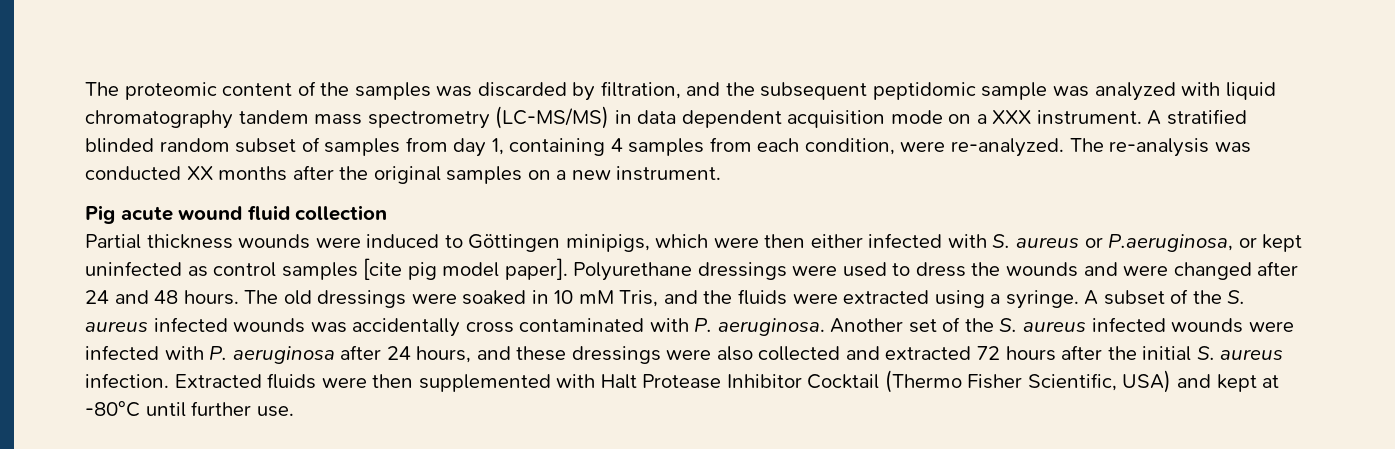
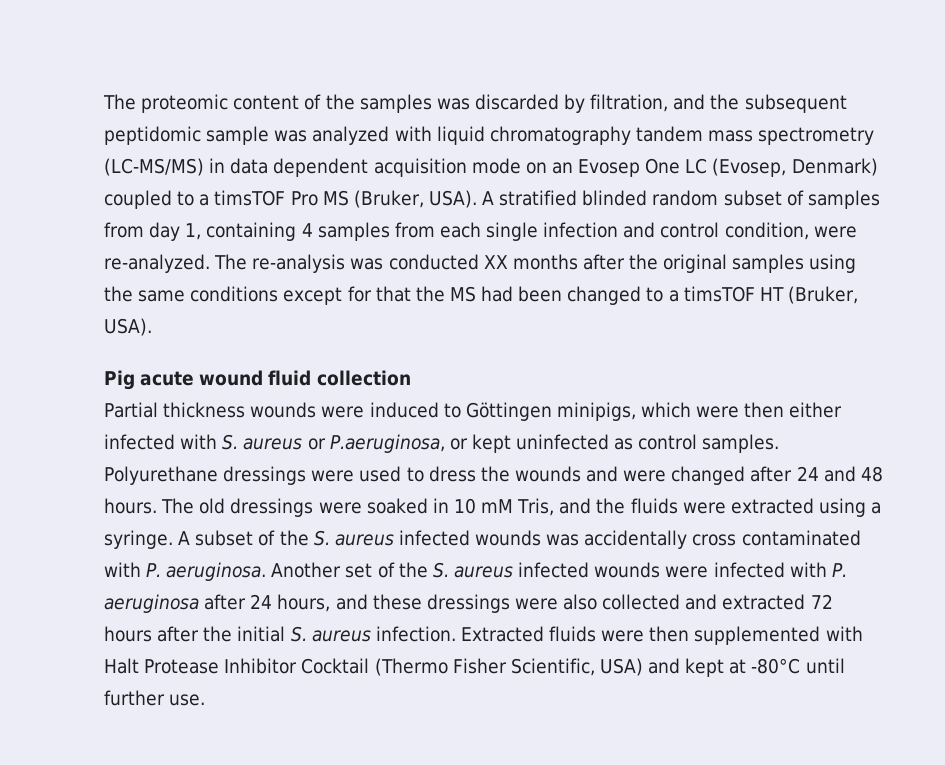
- The proteomic content of the samples was discarded by filtration, and the subsequent peptidomic sample was analyzed with liquid chromatography tandem mass spectrometry (LC-MS/MS) in data dependent acquisition mode on a XXX instrument.
+ The proteomic content of the samples was discarded by filtration, and the subsequent peptidomic sample was analyzed with liquid chromatography tandem mass spectrometry (LC-MS/MS) in data dependent acquisition mode on an Evosep One LC (Evosep, Denmark) coupled to a timsTOF Pro MS (Bruker, USA).
- A stratified blinded random subset of samples from day 1, containing 4 samples from each condition, were re-analyzed.
+ A stratified blinded random subset of samples from day 1, containing 4 samples from each single infection and control condition, were re-analyzed.
- The re-analysis was conducted XX months after the original samples on a new instrument.
+ The re-analysis was conducted XX months after the original samples using the same conditions except for that the MS had been changed to a timsTOF HT (Bruker, USA).
- Partial thickness wounds were induced to Göttingen minipigs, which were then either infected with S. aureus or P.aeruginosa, or kept uninfected as control samples [cite pig model paper].
+ Partial thickness wounds were induced to Göttingen minipigs, which were then either infected with S. aureus or P.aeruginosa, or kept uninfected as control samples.

